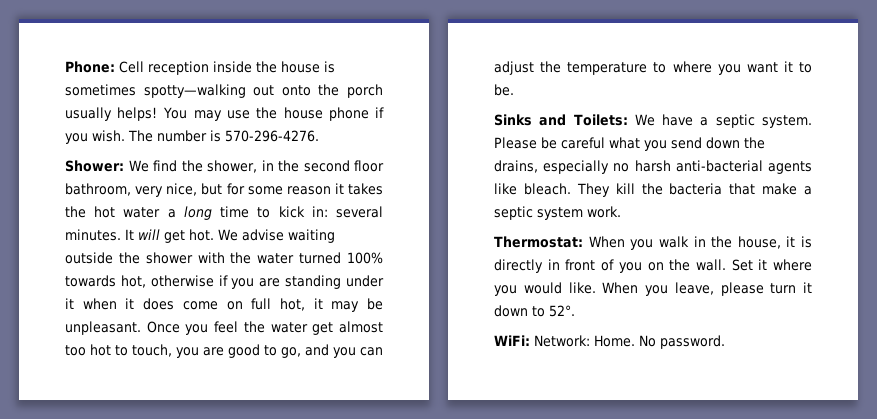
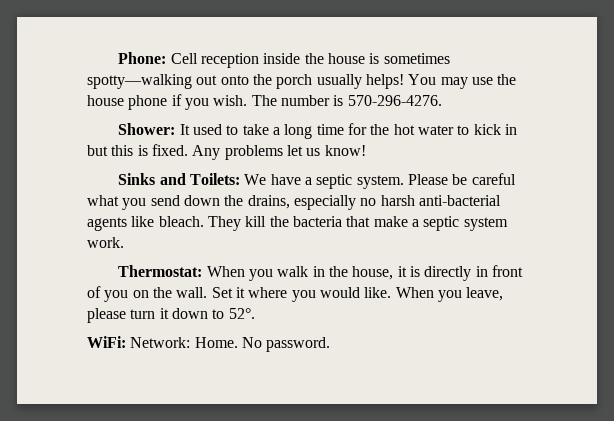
- Shower: We find the shower, in the second floor bathroom, very nice, but for some reason it takes the hot water a long time to kick in: several minutes. It will get hot. We advise waiting outside the shower with the water turned 100% towards hot, otherwise if you are standing under it when it does come on full hot, it may be unpleasant. Once you feel the water get almost too hot to touch, you are good to go, and you can adjust the temperature to where you want it to be.
+ Shower: It used to take a long time for the hot water to kick in but this is fixed. Any problems let us know!

